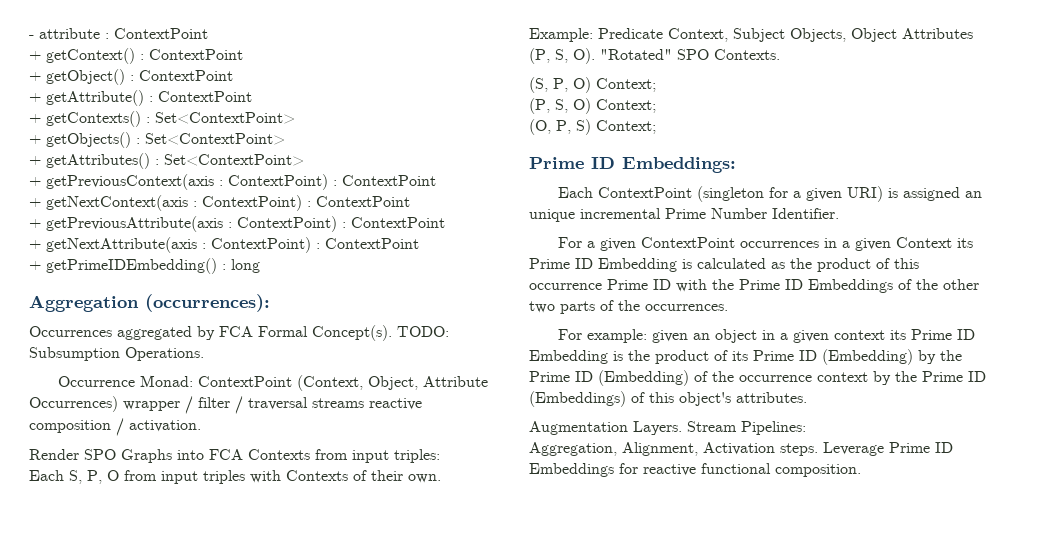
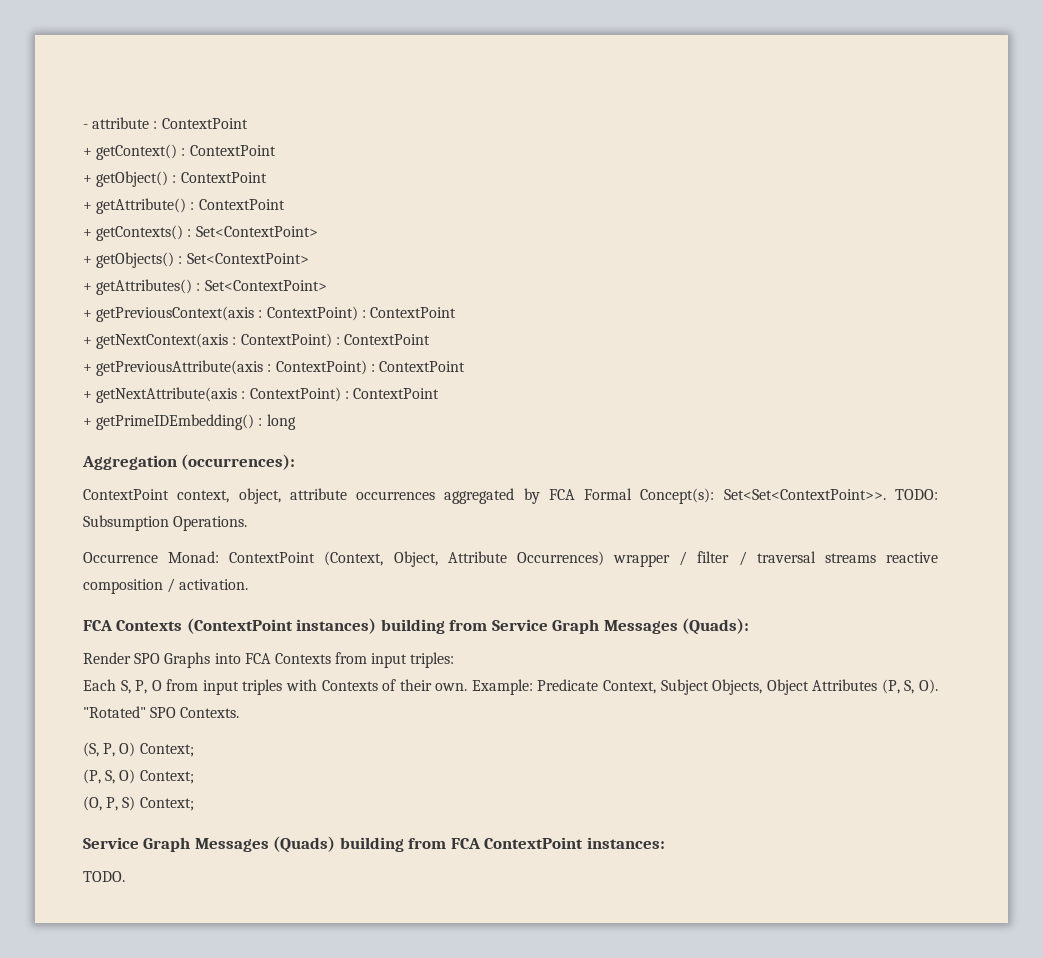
- Occurrences aggregated by FCA Formal Concept(s).
+ ContextPoint context, object, attribute occurrences aggregated by FCA Formal Concept(s): Set<Set<ContextPoint>>.
+ FCA Contexts (ContextPoint instances) building from Service Graph Messages (Quads):
- Prime ID Embeddings:
- Each ContextPoint (singleton for a given URI) is assigned an unique incremental Prime Number Identifier.
- For a given ContextPoint occurrences in a given Context its Prime ID Embedding is calculated as the product of this occurrence Prime ID with the Prime ID Embeddings of the other two parts of the occurrences.
- For example: given an object in a given context its Prime ID Embedding is the product of its Prime ID (Embedding) by the Prime ID (Embedding) of the occurrence context by the Prime ID (Embeddings) of this object's attributes.
- Augmentation Layers. Stream Pipelines:
- Aggregation, Alignment, Activation steps. Leverage Prime ID Embeddings for reactive functional composition.
+ Service Graph Messages (Quads) building from FCA ContextPoint instances:
+ TODO.

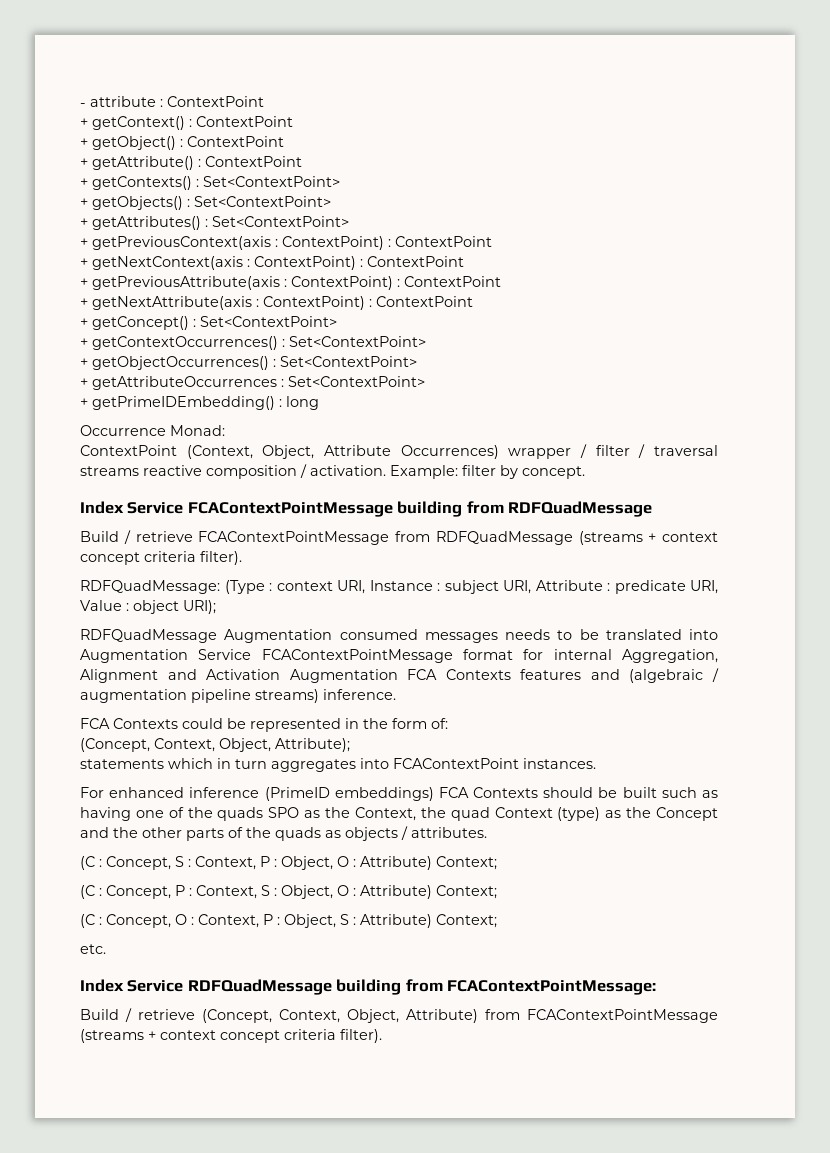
+ + getConcept() : Set<ContextPoint>
+ + getContextOccurrences() : Set<ContextPoint>
+ + getObjectOccurrences() : Set<ContextPoint>
+ + getAttributeOccurrences : Set<ContextPoint>
  + getPrimeIDEmbedding() : long
- Aggregation (occurrences):
- ContextPoint context, object, attribute occurrences aggregated by FCA Formal Concept(s): Set<Set<ContextPoint>>. TODO: Subsumption Operations.
- Occurrence Monad: ContextPoint (Context, Object, Attribute Occurrences) wrapper / filter / traversal streams reactive composition / activation.
- FCA Contexts (ContextPoint instances) building from Service Graph Messages (Quads):
- Render SPO Graphs into FCA Contexts from input triples:
- Each S, P, O from input triples with Contexts of their own. Example: Predicate Context, Subject Objects, Object Attributes (P, S, O). "Rotated" SPO Contexts.
- (S, P, O) Context;
- (P, S, O) Context;
- (O, P, S) Context;
- Service Graph Messages (Quads) building from FCA ContextPoint instances:
- TODO.
+ Occurrence Monad:
+ ContextPoint (Context, Object, Attribute Occurrences) wrapper / filter / traversal streams reactive composition / activation. Example: filter by concept.
+ Index Service FCAContextPointMessage building from RDFQuadMessage
+ Build / retrieve FCAContextPointMessage from RDFQuadMessage (streams + context concept criteria filter).
+ RDFQuadMessage: (Type : context URI, Instance : subject URI, Attribute : predicate URI, Value : object URI);
+ RDFQuadMessage Augmentation consumed messages needs to be translated into Augmentation Service FCAContextPointMessage format for internal Aggregation, Alignment and Activation Augmentation FCA Contexts features and (algebraic / augmentation pipeline streams) inference.
+ FCA Contexts could be represented in the form of:
+ (Concept, Context, Object, Attribute);
+ statements which in turn aggregates into FCAContextPoint instances.
+ For enhanced inference (PrimeID embeddings) FCA Contexts should be built such as having one of the quads SPO as the Context, the quad Context (type) as the Concept and the other parts of the quads as objects / attributes.
+ (C : Concept, S : Context, P : Object, O : Attribute) Context;
+ (C : Concept, P : Context, S : Object, O : Attribute) Context;
+ (C : Concept, O : Context, P : Object, S : Attribute) Context;
+ etc.
+ Index Service RDFQuadMessage building from FCAContextPointMessage:
+ Build / retrieve (Concept, Context, Object, Attribute) from FCAContextPointMessage (streams + context concept criteria filter).

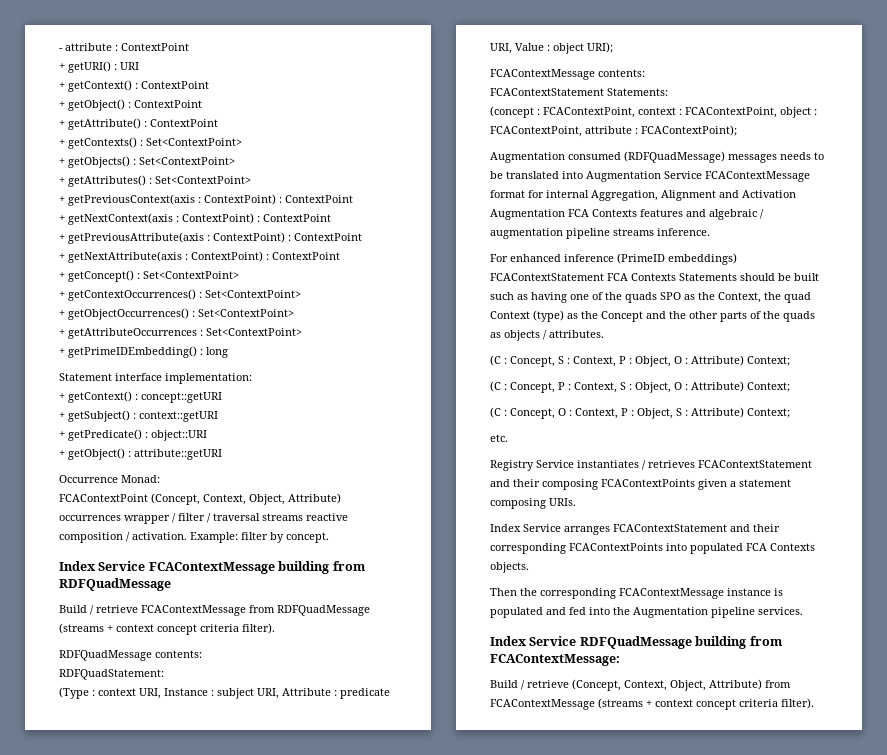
+ + getURI() : URI
+ Statement interface implementation:
+ + getContext() : concept::getURI
+ + getSubject() : context::getURI
+ + getPredicate() : object::URI
+ + getObject() : attribute::getURI
  Occurrence Monad:
- ContextPoint (Context, Object, Attribute Occurrences) wrapper / filter / traversal streams reactive composition / activation.
+ FCAContextPoint (Concept, Context, Object, Attribute) occurrences wrapper / filter / traversal streams reactive composition / activation.
- Index Service FCAContextPointMessage building from RDFQuadMessage
+ Index Service FCAContextMessage building from RDFQuadMessage
- Build / retrieve FCAContextPointMessage from RDFQuadMessage (streams + context concept criteria filter).
+ Build / retrieve FCAContextMessage from RDFQuadMessage (streams + context concept criteria filter).
- RDFQuadMessage: (Type : context URI, Instance : subject URI, Attribute : predicate URI, Value : object URI);
+ RDFQuadMessage contents:
+ RDFQuadStatement:
+ (Type : context URI, Instance : subject URI, Attribute : predicate URI, Value : object URI);
- RDFQuadMessage Augmentation consumed messages needs to be translated into Augmentation Service FCAContextPointMessage format for internal Aggregation, Alignment and Activation Augmentation FCA Contexts features and (algebraic / augmentation pipeline streams) inference.
+ FCAContextMessage contents:
+ FCAContextStatement Statements:
+ (concept : FCAContextPoint, context : FCAContextPoint, object : FCAContextPoint, attribute : FCAContextPoint);
+ Augmentation consumed (RDFQuadMessage) messages needs to be translated into Augmentation Service FCAContextMessage format for internal Aggregation, Alignment and Activation Augmentation FCA Contexts features and algebraic / augmentation pipeline streams inference.
- FCA Contexts could be represented in the form of:
- (Concept, Context, Object, Attribute);
- statements which in turn aggregates into FCAContextPoint instances.
- For enhanced inference (PrimeID embeddings) FCA Contexts should be built such as having one of the quads SPO as the Context, the quad Context (type) as the Concept and the other parts of the quads as objects / attributes.
+ For enhanced inference (PrimeID embeddings) FCAContextStatement FCA Contexts Statements should be built such as having one of the quads SPO as the Context, the quad Context (type) as the Concept and the other parts of the quads as objects / attributes.
+ Registry Service instantiates / retrieves FCAContextStatement and their composing FCAContextPoints given a statement composing URIs.
+ Index Service arranges FCAContextStatement and their corresponding FCAContextPoints into populated FCA Contexts objects.
+ Then the corresponding FCAContextMessage instance is populated and fed into the Augmentation pipeline services.
- Index Service RDFQuadMessage building from FCAContextPointMessage:
+ Index Service RDFQuadMessage building from FCAContextMessage:
- Build / retrieve (Concept, Context, Object, Attribute) from FCAContextPointMessage (streams + context concept criteria filter).
+ Build / retrieve (Concept, Context, Object, Attribute) from FCAContextMessage (streams + context concept criteria filter).

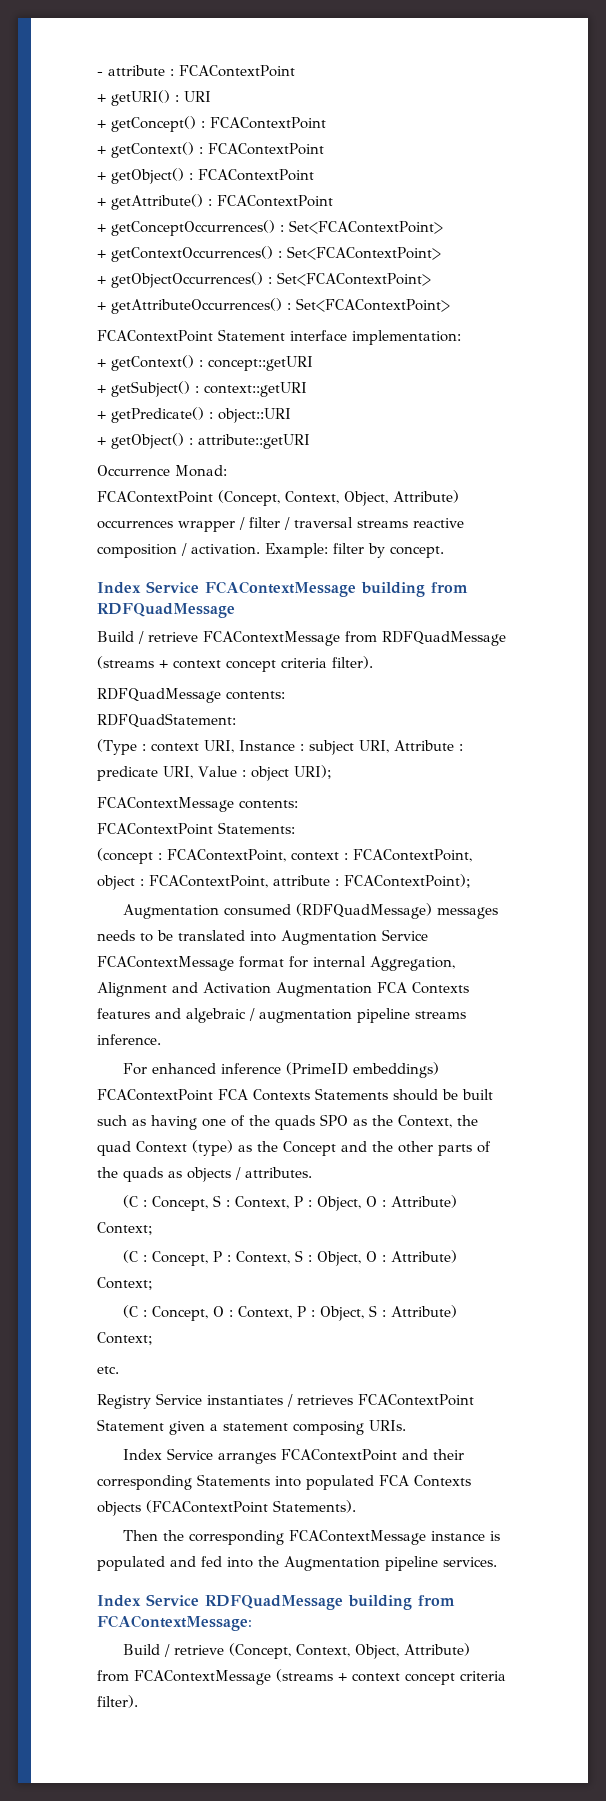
- - attribute : ContextPoint
+ - attribute : FCAContextPoint
- + getContext() : ContextPoint
- + getObject() : ContextPoint
+ + getConcept() : FCAContextPoint
+ + getContext() : FCAContextPoint
+ + getObject() : FCAContextPoint
- + getAttribute() : ContextPoint
- + getContexts() : Set<ContextPoint>
- + getObjects() : Set<ContextPoint>
- + getAttributes() : Set<ContextPoint>
- + getPreviousContext(axis : ContextPoint) : ContextPoint
- + getNextContext(axis : ContextPoint) : ContextPoint
- + getPreviousAttribute(axis : ContextPoint) : ContextPoint
- + getNextAttribute(axis : ContextPoint) : ContextPoint
- + getConcept() : Set<ContextPoint>
+ + getAttribute() : FCAContextPoint
+ + getConceptOccurrences() : Set<FCAContextPoint>
- + getContextOccurrences() : Set<ContextPoint>
+ + getContextOccurrences() : Set<FCAContextPoint>
- + getObjectOccurrences() : Set<ContextPoint>
- + getAttributeOccurrences : Set<ContextPoint>
- + getPrimeIDEmbedding() : long
- Statement interface implementation:
+ + getObjectOccurrences() : Set<FCAContextPoint>
+ + getAttributeOccurrences() : Set<FCAContextPoint>
+ FCAContextPoint Statement interface implementation:
- FCAContextStatement Statements:
+ FCAContextPoint Statements:
- For enhanced inference (PrimeID embeddings) FCAContextStatement FCA Contexts Statements should be built such as having one of the quads SPO as the Context, the quad Context (type) as the Concept and the other parts of the quads as objects / attributes.
+ For enhanced inference (PrimeID embeddings) FCAContextPoint FCA Contexts Statements should be built such as having one of the quads SPO as the Context, the quad Context (type) as the Concept and the other parts of the quads as objects / attributes.
- Registry Service instantiates / retrieves FCAContextStatement and their composing FCAContextPoints given a statement composing URIs.
+ Registry Service instantiates / retrieves FCAContextPoint Statement given a statement composing URIs.
- Index Service arranges FCAContextStatement and their corresponding FCAContextPoints into populated FCA Contexts objects.
+ Index Service arranges FCAContextPoint and their corresponding Statements into populated FCA Contexts objects (FCAContextPoint Statements).

